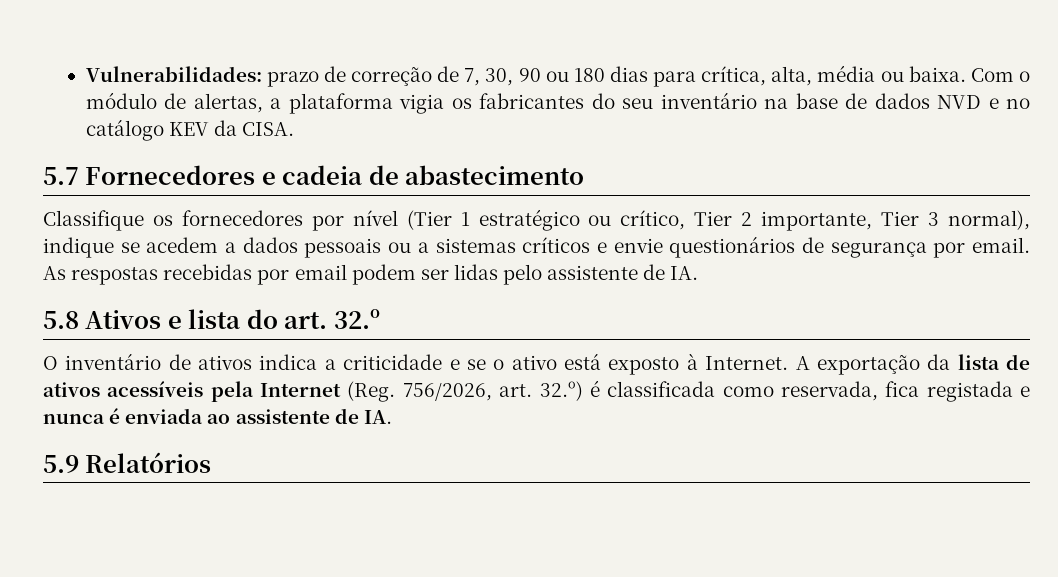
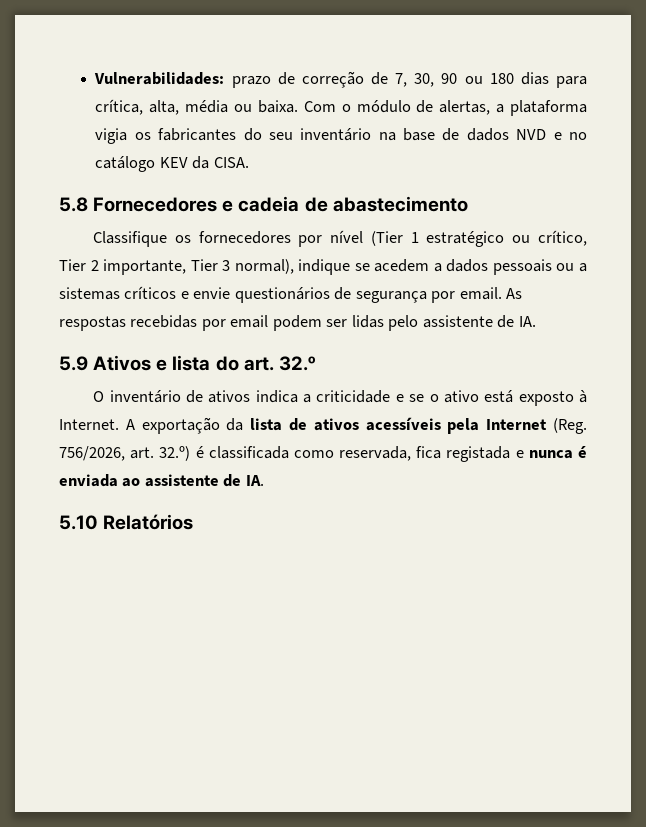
- 5.7 Fornecedores e cadeia de abastecimento
+ 5.8 Fornecedores e cadeia de abastecimento
- 5.8 Ativos e lista do art. 32.º
+ 5.9 Ativos e lista do art. 32.º
- 5.9 Relatórios
+ 5.10 Relatórios

